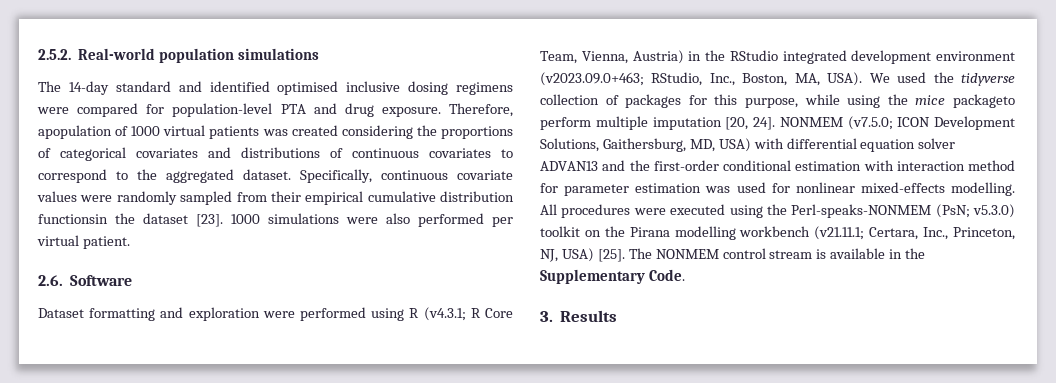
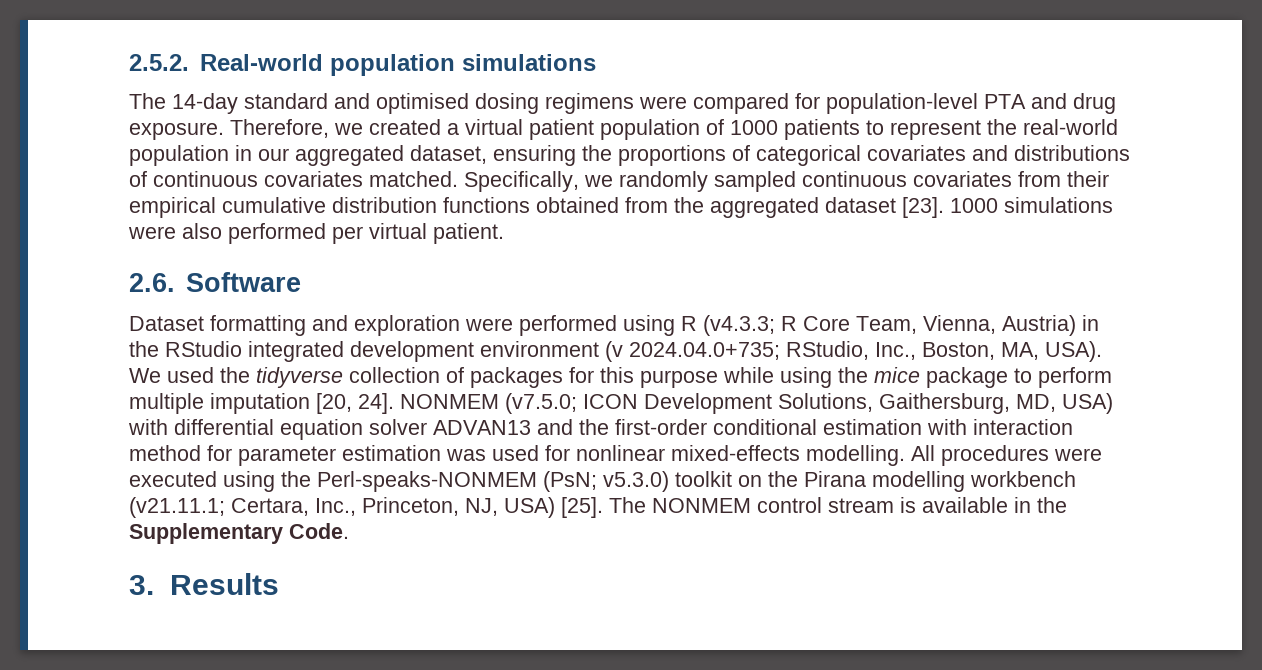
- The 14-day standard and identified optimised inclusive dosing regimens were compared for population-level PTA and drug exposure.
+ The 14-day standard and optimised dosing regimens were compared for population-level PTA and drug exposure.
- Therefore, apopulation of 1000 virtual patients was created considering the proportions of categorical covariates and distributions of continuous covariates to correspond to the aggregated dataset. Specifically, continuous covariate values were randomly sampled from their empirical cumulative distribution functionsin the dataset [23].
+ Therefore, we created a virtual patient population of 1000 patients to represent the real-world population in our aggregated dataset, ensuring the proportions of categorical covariates and distributions of continuous covariates matched. Specifically, we randomly sampled continuous covariates from their empirical cumulative distribution functions obtained from the aggregated dataset [23].
- Dataset formatting and exploration were performed using R (v4.3.1; R Core Team, Vienna, Austria) in the RStudio integrated development environment (v2023.09.0+463; RStudio, Inc., Boston, MA, USA).
+ Dataset formatting and exploration were performed using R (v4.3.3; R Core Team, Vienna, Austria) in the RStudio integrated development environment (v 2024.04.0+735; RStudio, Inc., Boston, MA, USA).
- We used the tidyverse collection of packages for this purpose, while using the mice packageto perform multiple imputation [20, 24].
+ We used the tidyverse collection of packages for this purpose while using the mice package to perform multiple imputation [20, 24].

